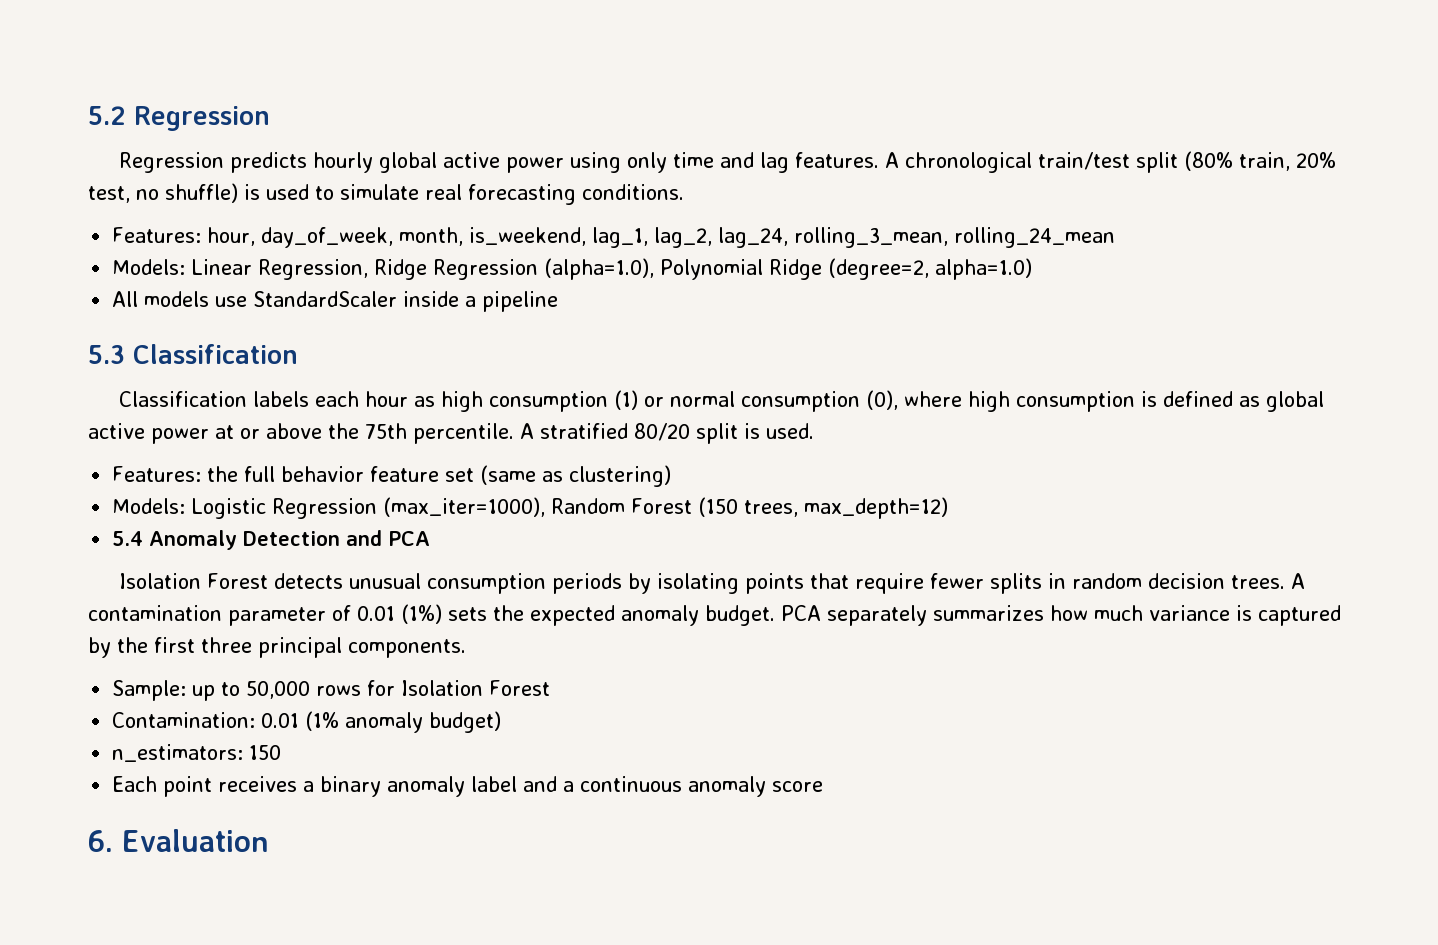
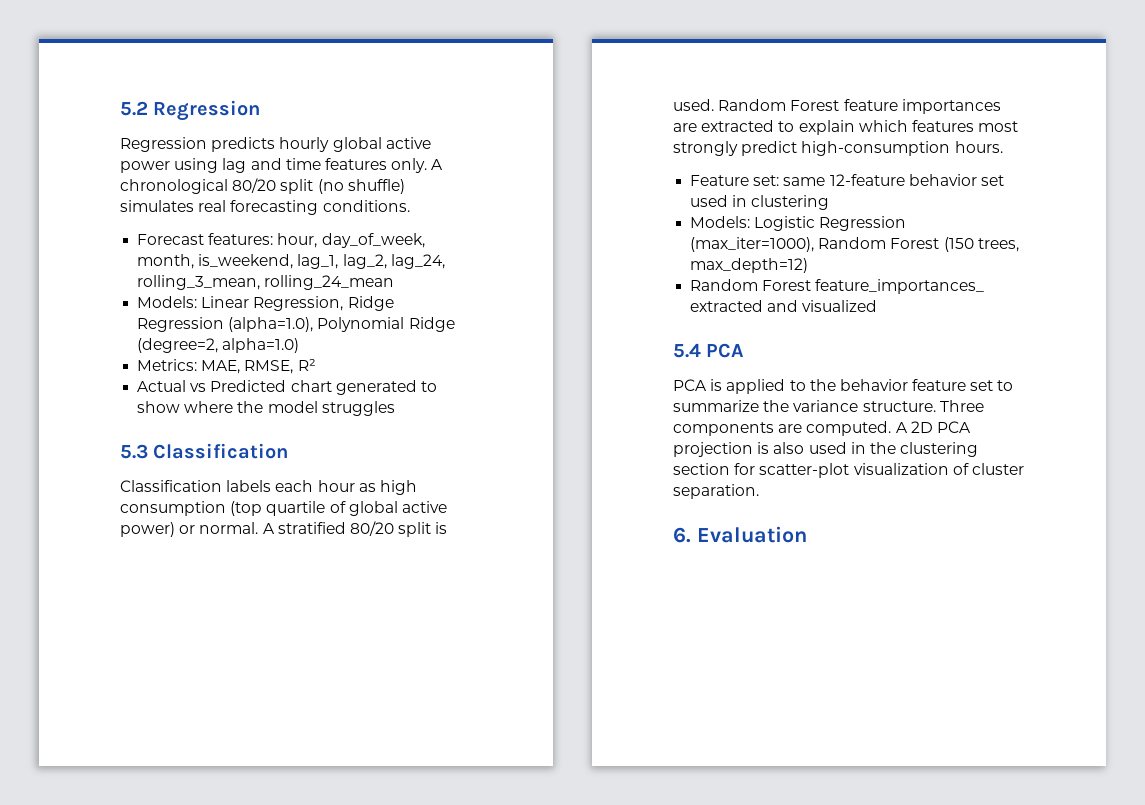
- Regression predicts hourly global active power using only time and lag features. A chronological train/test split (80% train, 20% test, no shuffle) is used to simulate real forecasting conditions.
+ Regression predicts hourly global active power using lag and time features only. A chronological 80/20 split (no shuffle) simulates real forecasting conditions.
- Features: hour, day_of_week, month, is_weekend, lag_1, lag_2, lag_24, rolling_3_mean, rolling_24_mean
+ Forecast features: hour, day_of_week, month, is_weekend, lag_1, lag_2, lag_24, rolling_3_mean, rolling_24_mean
- All models use StandardScaler inside a pipeline
+ Metrics: MAE, RMSE, R²
+ Actual vs Predicted chart generated to show where the model struggles
- Classification labels each hour as high consumption (1) or normal consumption (0), where high consumption is defined as global active power at or above the 75th percentile.
+ Classification labels each hour as high consumption (top quartile of global active power) or normal.
- A stratified 80/20 split is used.
- Features: the full behavior feature set (same as clustering)
+ A stratified 80/20 split is used. Random Forest feature importances are extracted to explain which features most strongly predict high-consumption hours.
+ Feature set: same 12-feature behavior set used in clustering
- 5.4 Anomaly Detection and PCA
- Isolation Forest detects unusual consumption periods by isolating points that require fewer splits in random decision trees. A contamination parameter of 0.01 (1%) sets the expected anomaly budget. PCA separately summarizes how much variance is captured by the first three principal components.
- Sample: up to 50,000 rows for Isolation Forest
- Contamination: 0.01 (1% anomaly budget)
- n_estimators: 150
- Each point receives a binary anomaly label and a continuous anomaly score
+ Random Forest feature_importances_ extracted and visualized
+ 5.4 PCA
+ PCA is applied to the behavior feature set to summarize the variance structure. Three components are computed. A 2D PCA projection is also used in the clustering section for scatter-plot visualization of cluster separation.

